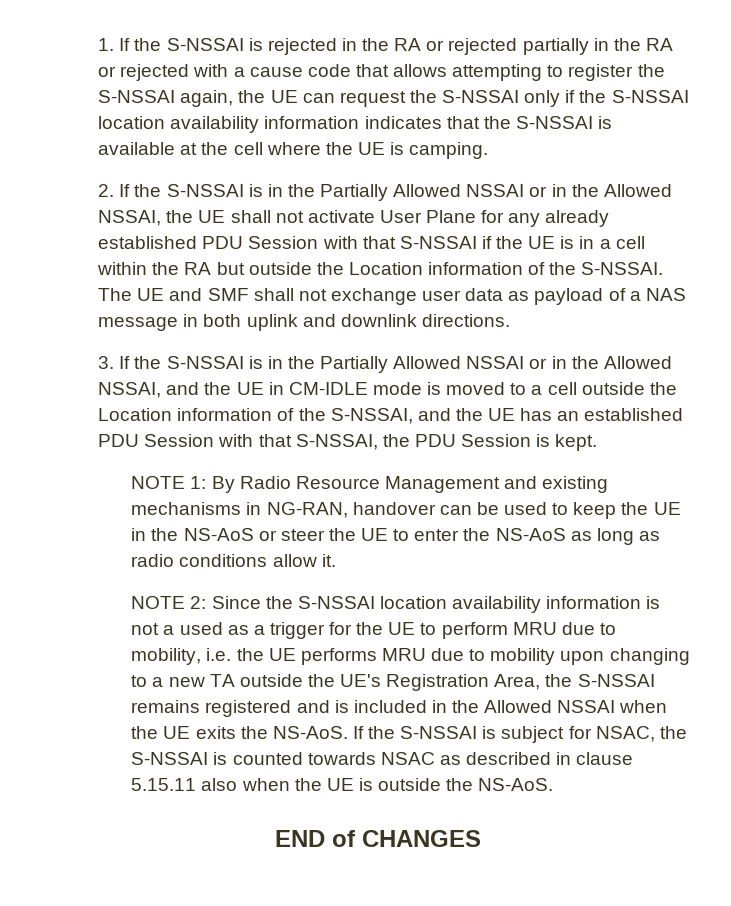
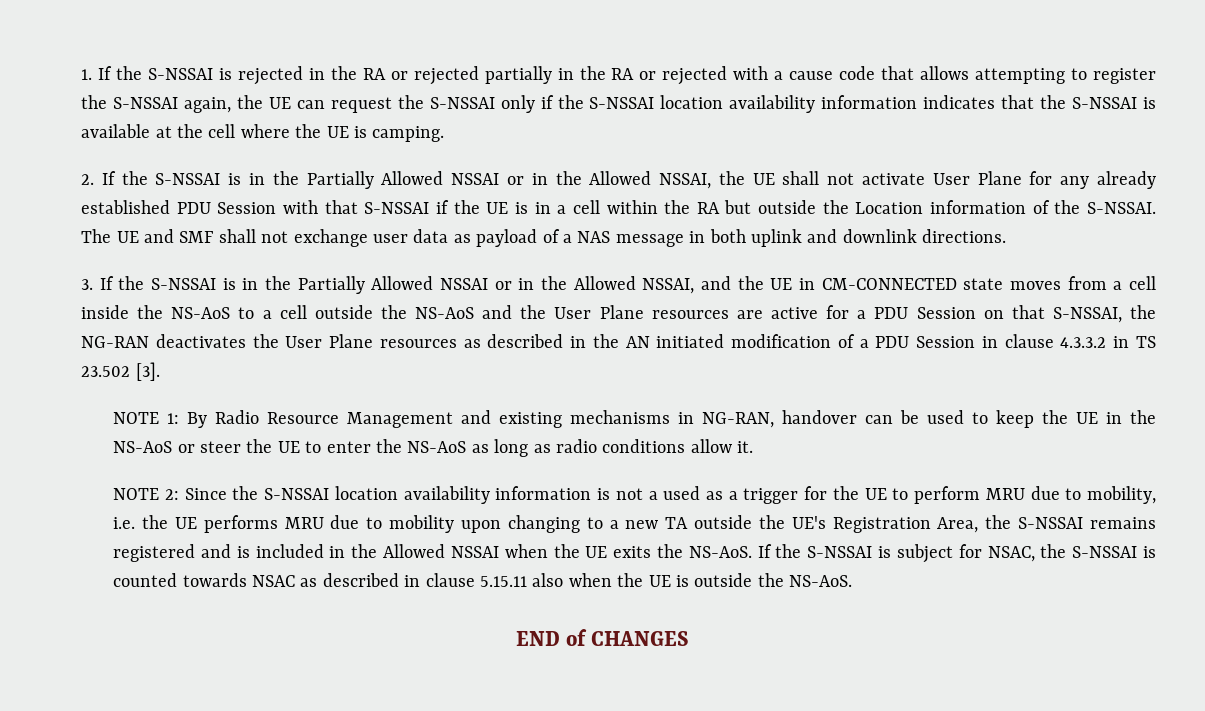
- 3. If the S-NSSAI is in the Partially Allowed NSSAI or in the Allowed NSSAI, and the UE in CM-IDLE mode is moved to a cell outside the Location information of the S-NSSAI, and the UE has an established PDU Session with that S-NSSAI, the PDU Session is kept.
+ 3. If the S-NSSAI is in the Partially Allowed NSSAI or in the Allowed NSSAI, and the UE in CM-CONNECTED state moves from a cell inside the NS-AoS to a cell outside the NS-AoS and the User Plane resources are active for a PDU Session on that S-NSSAI, the NG-RAN deactivates the User Plane resources as described in the AN initiated modification of a PDU Session in clause 4.3.3.2 in TS 23.502 [3].

